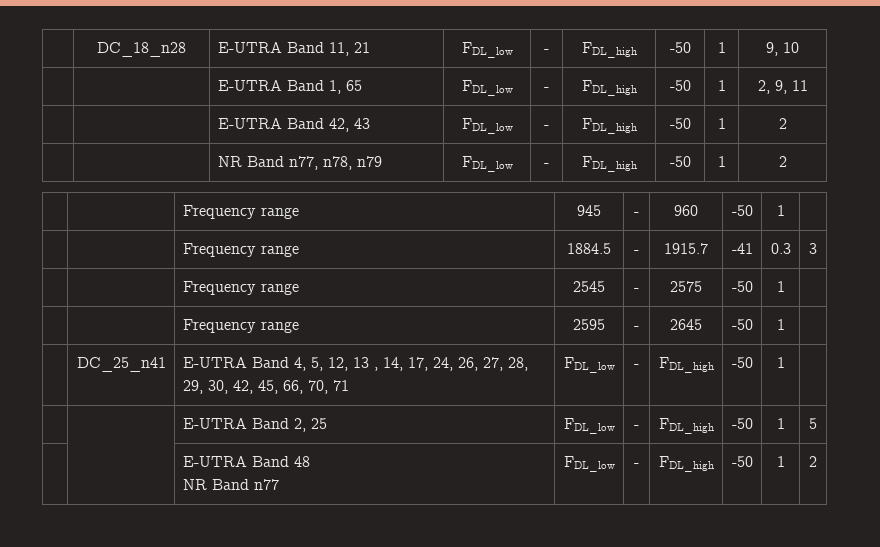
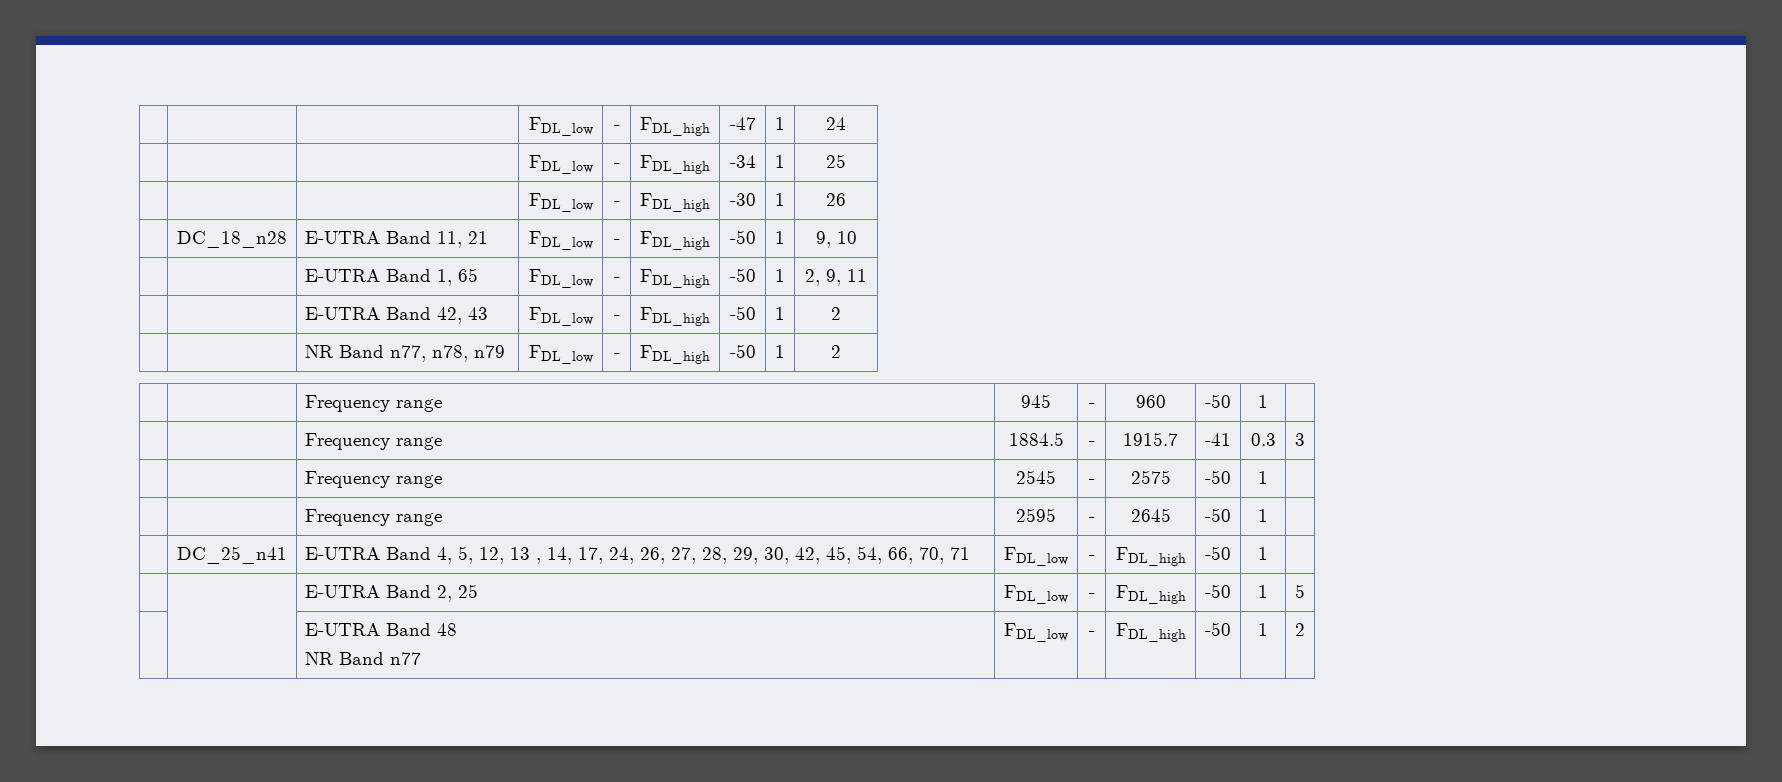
+ | | | FDL_low | - | FDL_high | -47 | 1 | 24
+ | | | FDL_low | - | FDL_high | -34 | 1 | 25
+ | | | FDL_low | - | FDL_high | -30 | 1 | 26
- | DC_25_n41 | E-UTRA Band 4, 5, 12, 13 , 14, 17, 24, 26, 27, 28, 29, 30, 42, 45, 66, 70, 71 | FDL_low | - | FDL_high | -50 | 1 |
+ | DC_25_n41 | E-UTRA Band 4, 5, 12, 13 , 14, 17, 24, 26, 27, 28, 29, 30, 42, 45, 54, 66, 70, 71 | FDL_low | - | FDL_high | -50 | 1 |

